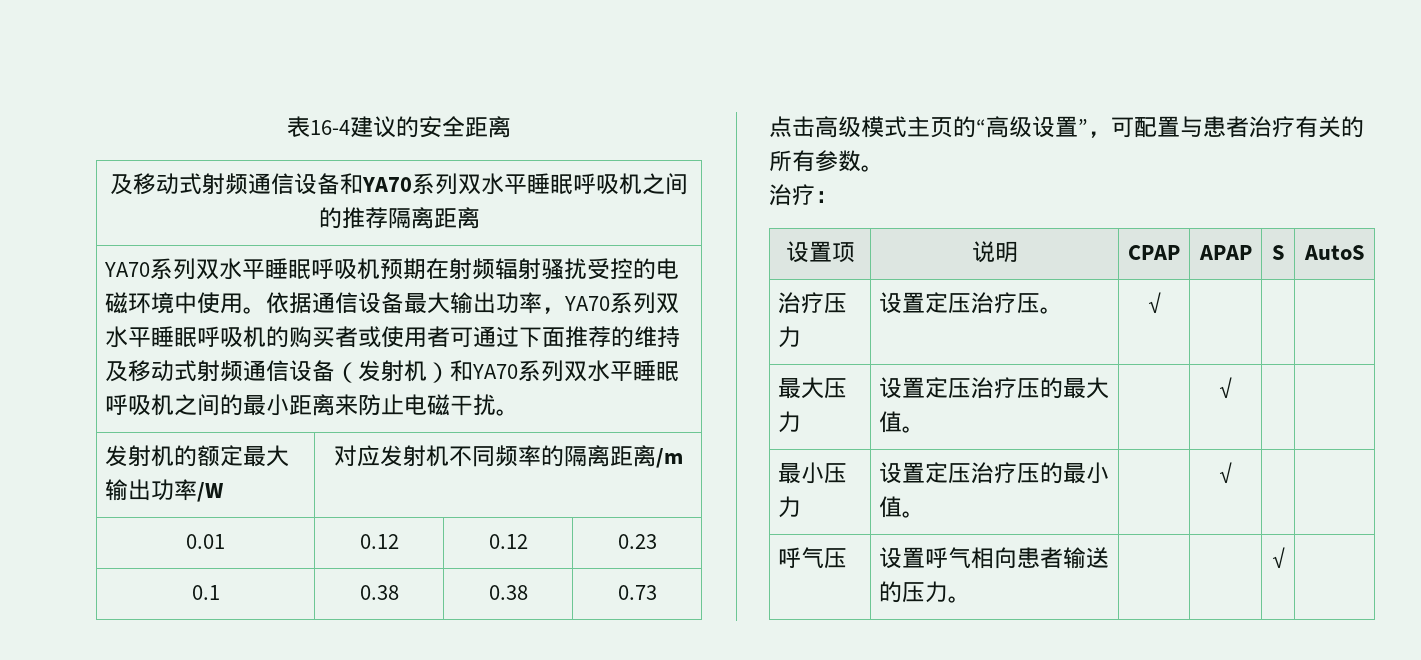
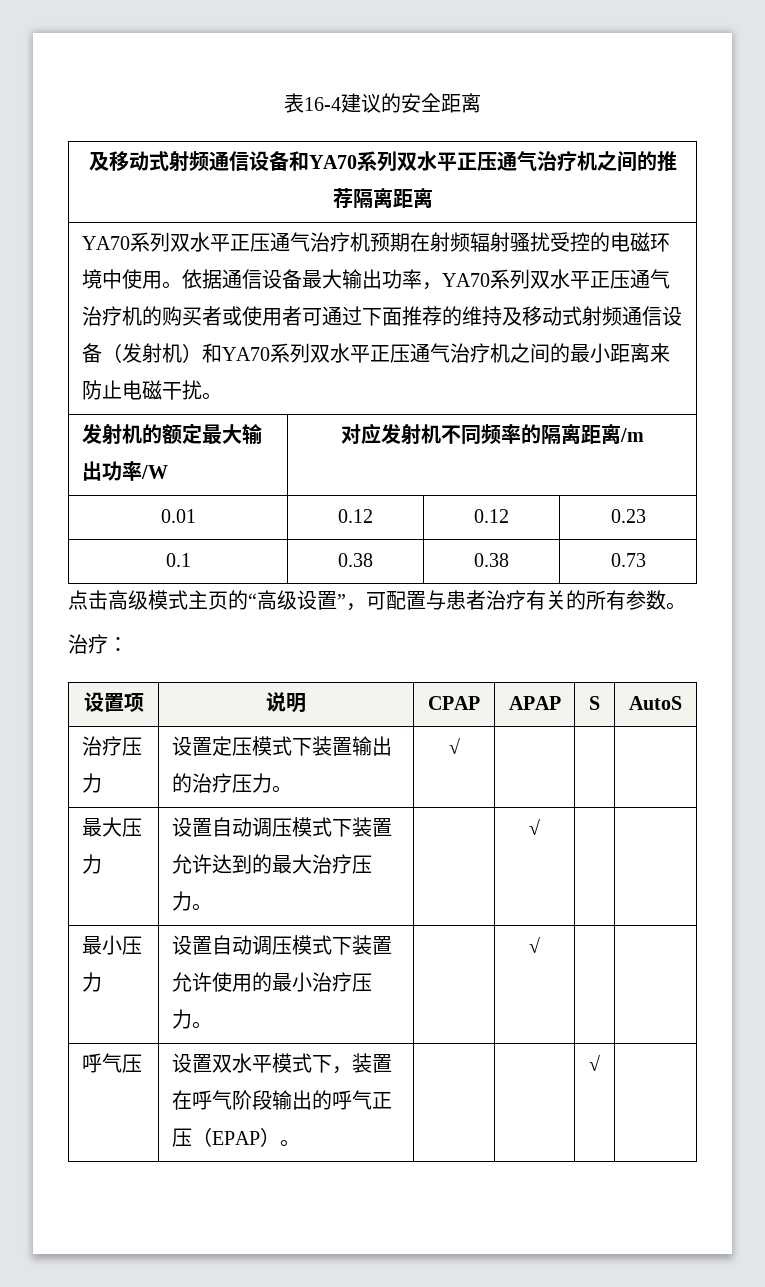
- 及移动式射频通信设备和YA70系列双水平睡眠呼吸机之间的推荐隔离距离
+ 及移动式射频通信设备和YA70系列双水平正压通气治疗机之间的推荐隔离距离
- YA70系列双水平睡眠呼吸机预期在射频辐射骚扰受控的电磁环境中使用。
+ YA70系列双水平正压通气治疗机预期在射频辐射骚扰受控的电磁环境中使用。
- 依据通信设备最大输出功率，YA70系列双水平睡眠呼吸机的购买者或使用者可通过下面推荐的维持及移动式射频通信设备（发射机）和YA70系列双水平睡眠呼吸机之间的最小距离来防止电磁干扰。
+ 依据通信设备最大输出功率，YA70系列双水平正压通气治疗机的购买者或使用者可通过下面推荐的维持及移动式射频通信设备（发射机）和YA70系列双水平正压通气治疗机之间的最小距离来防止电磁干扰。
- 治疗压力 | 设置定压治疗压。 | √ | | |
+ 治疗压力 | 设置定压模式下装置输出的治疗压力。 | √ | | |
- 最大压力 | 设置定压治疗压的最大值。 | | √ | |
+ 最大压力 | 设置自动调压模式下装置允许达到的最大治疗压力。 | | √ | |
- 最小压力 | 设置定压治疗压的最小值。 | | √ | |
- 呼气压 | 设置呼气相向患者输送的压力。 | | | √ |
+ 最小压力 | 设置自动调压模式下装置允许使用的最小治疗压力。 | | √ | |
+ 呼气压 | 设置双水平模式下，装置在呼气阶段输出的呼气正压（EPAP）。 | | | √ |

